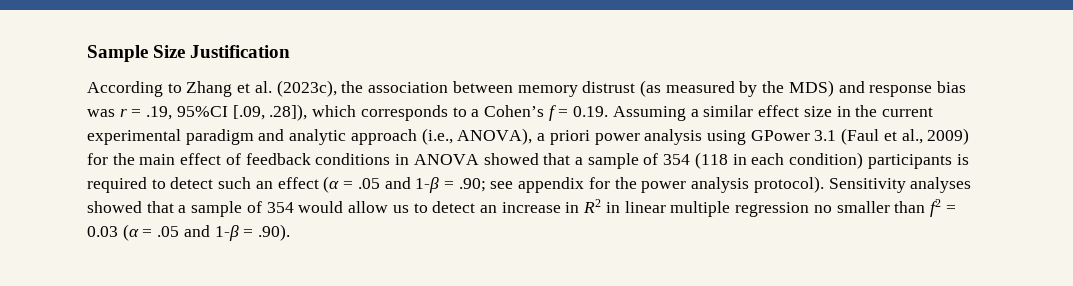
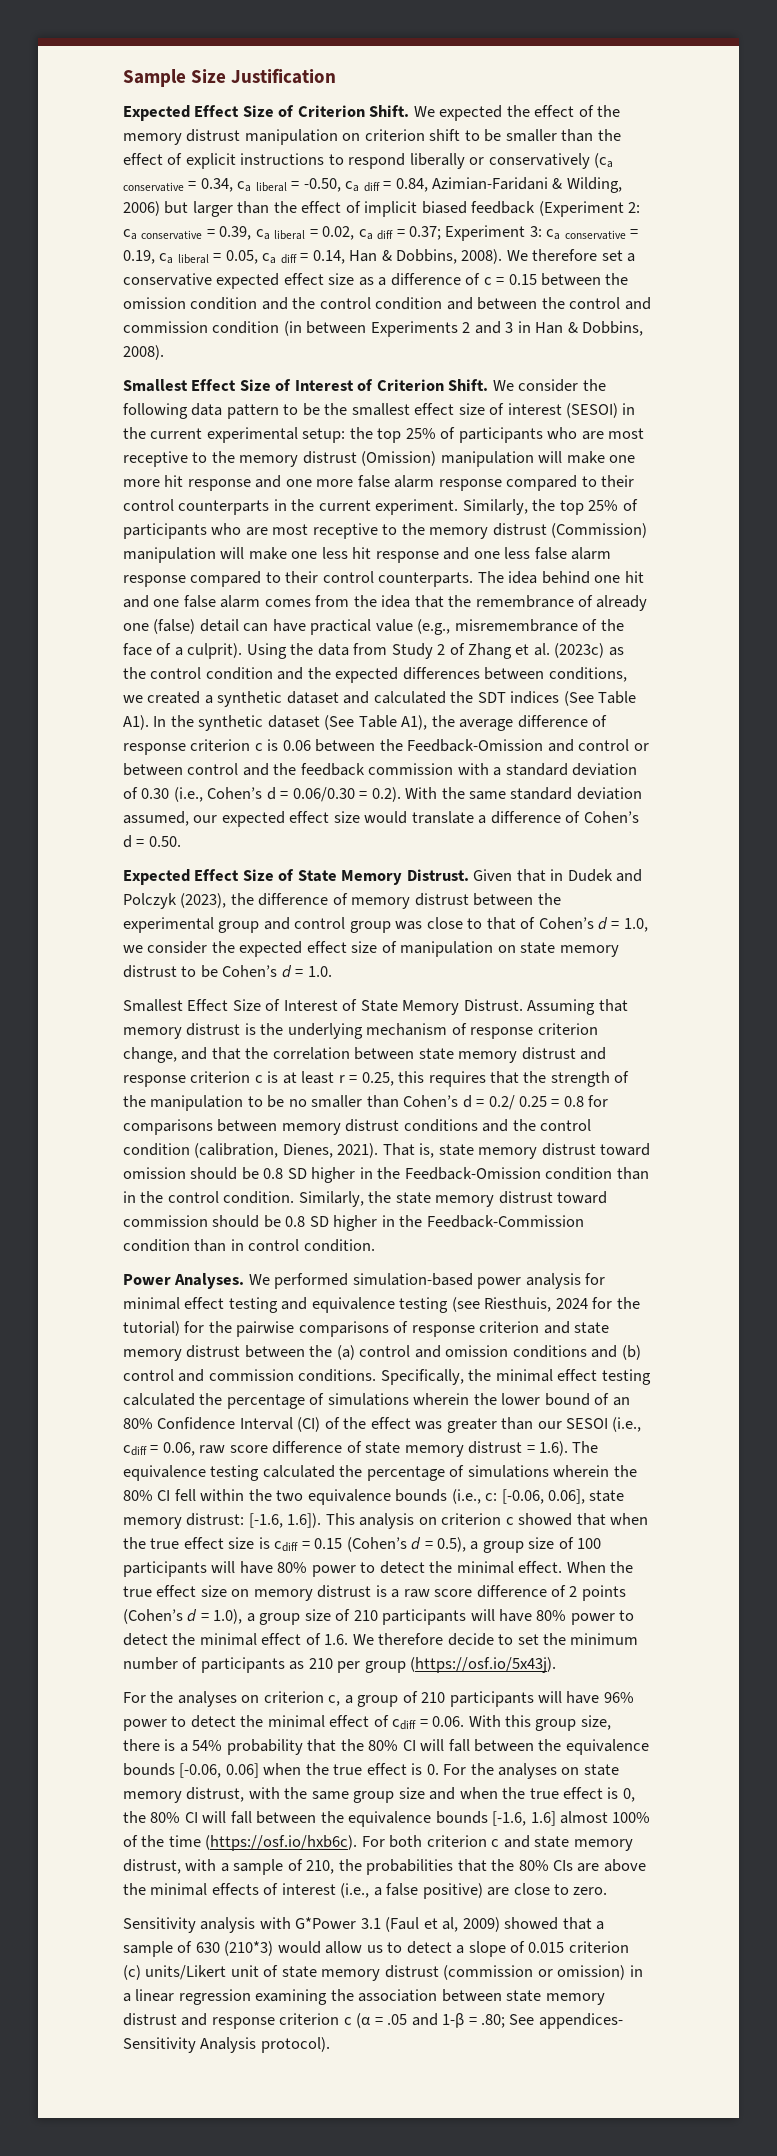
- According to Zhang et al. (2023c), the association between memory distrust (as measured by the MDS) and response bias was r = .19, 95%CI [.09, .28]), which corresponds to a Cohen’s f = 0.19. Assuming a similar effect size in the current experimental paradigm and analytic approach (i.e., ANOVA), a priori power analysis using GPower 3.1 (Faul et al., 2009) for the main effect of feedback conditions in ANOVA showed that a sample of 354 (118 in each condition) participants is required to detect such an effect (α = .05 and 1-β = .90; see appendix for the power analysis protocol). Sensitivity analyses showed that a sample of 354 would allow us to detect an increase in R2 in linear multiple regression no smaller than f2 = 0.03 (α = .05 and 1-β = .90).
+ Expected Effect Size of Criterion Shift. We expected the effect of the memory distrust manipulation on criterion shift to be smaller than the effect of explicit instructions to respond liberally or conservatively (ca conservative = 0.34, ca liberal = -0.50, ca diff = 0.84, Azimian-Faridani & Wilding, 2006) but larger than the effect of implicit biased feedback (Experiment 2: ca conservative = 0.39, ca liberal = 0.02, ca diff = 0.37; Experiment 3: ca conservative = 0.19, ca liberal = 0.05, ca diff = 0.14, Han & Dobbins, 2008). We therefore set a conservative expected effect size as a difference of c = 0.15 between the omission condition and the control condition and between the control and commission condition (in between Experiments 2 and 3 in Han & Dobbins, 2008).
+ Smallest Effect Size of Interest of Criterion Shift. We consider the following data pattern to be the smallest effect size of interest (SESOI) in the current experimental setup: the top 25% of participants who are most receptive to the memory distrust (Omission) manipulation will make one more hit response and one more false alarm response compared to their control counterparts in the current experiment. Similarly, the top 25% of participants who are most receptive to the memory distrust (Commission) manipulation will make one less hit response and one less false alarm response compared to their control counterparts. The idea behind one hit and one false alarm comes from the idea that the remembrance of already one (false) detail can have practical value (e.g., misremembrance of the face of a culprit). Using the data from Study 2 of Zhang et al. (2023c) as the control condition and the expected differences between conditions, we created a synthetic dataset and calculated the SDT indices (See Table A1). In the synthetic dataset (See Table A1), the average difference of response criterion c is 0.06 between the Feedback-Omission and control or between control and the feedback commission with a standard deviation of 0.30 (i.e., Cohen’s d = 0.06/0.30 = 0.2). With the same standard deviation assumed, our expected effect size would translate a difference of Cohen’s d = 0.50.
+ Expected Effect Size of State Memory Distrust. Given that in Dudek and Polczyk (2023), the difference of memory distrust between the experimental group and control group was close to that of Cohen’s d = 1.0, we consider the expected effect size of manipulation on state memory distrust to be Cohen’s d = 1.0.
+ Smallest Effect Size of Interest of State Memory Distrust. Assuming that memory distrust is the underlying mechanism of response criterion change, and that the correlation between state memory distrust and response criterion c is at least r = 0.25, this requires that the strength of the manipulation to be no smaller than Cohen’s d = 0.2/ 0.25 = 0.8 for comparisons between memory distrust conditions and the control condition (calibration, Dienes, 2021). That is, state memory distrust toward omission should be 0.8 SD higher in the Feedback-Omission condition than in the control condition. Similarly, the state memory distrust toward commission should be 0.8 SD higher in the Feedback-Commission condition than in control condition.
+ Power Analyses. We performed simulation-based power analysis for minimal effect testing and equivalence testing (see Riesthuis, 2024 for the tutorial) for the pairwise comparisons of response criterion and state memory distrust between the (a) control and omission conditions and (b) control and commission conditions. Specifically, the minimal effect testing calculated the percentage of simulations wherein the lower bound of an 80% Confidence Interval (CI) of the effect was greater than our SESOI (i.e., cdiff = 0.06, raw score difference of state memory distrust = 1.6). The equivalence testing calculated the percentage of simulations wherein the 80% CI fell within the two equivalence bounds (i.e., c: [-0.06, 0.06], state memory distrust: [-1.6, 1.6]). This analysis on criterion c showed that when the true effect size is cdiff = 0.15 (Cohen’s d = 0.5), a group size of 100 participants will have 80% power to detect the minimal effect. When the true effect size on memory distrust is a raw score difference of 2 points (Cohen’s d = 1.0), a group size of 210 participants will have 80% power to detect the minimal effect of 1.6. We therefore decide to set the minimum number of participants as 210 per group (https://osf.io/5x43j).
+ For the analyses on criterion c, a group of 210 participants will have 96% power to detect the minimal effect of cdiff = 0.06. With this group size, there is a 54% probability that the 80% CI will fall between the equivalence bounds [-0.06, 0.06] when the true effect is 0. For the analyses on state memory distrust, with the same group size and when the true effect is 0, the 80% CI will fall between the equivalence bounds [-1.6, 1.6] almost 100% of the time (https://osf.io/hxb6c). For both criterion c and state memory distrust, with a sample of 210, the probabilities that the 80% CIs are above the minimal effects of interest (i.e., a false positive) are close to zero.
+ Sensitivity analysis with G*Power 3.1 (Faul et al, 2009) showed that a sample of 630 (210*3) would allow us to detect a slope of 0.015 criterion (c) units/Likert unit of state memory distrust (commission or omission) in a linear regression examining the association between state memory distrust and response criterion c (α = .05 and 1-β = .80; See appendices- Sensitivity Analysis protocol).

